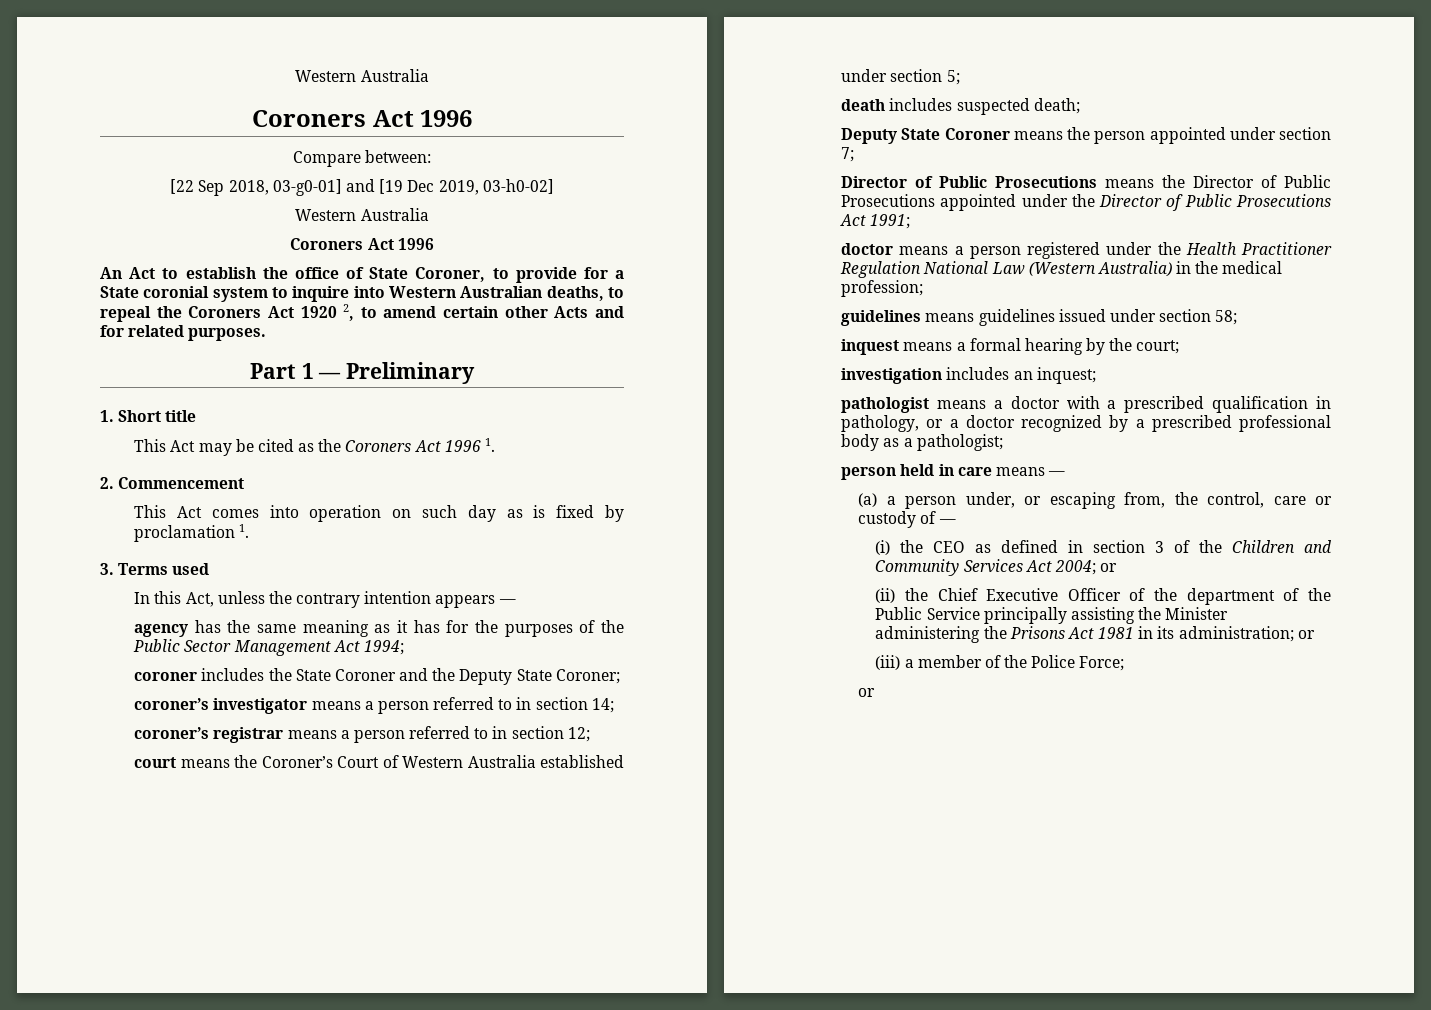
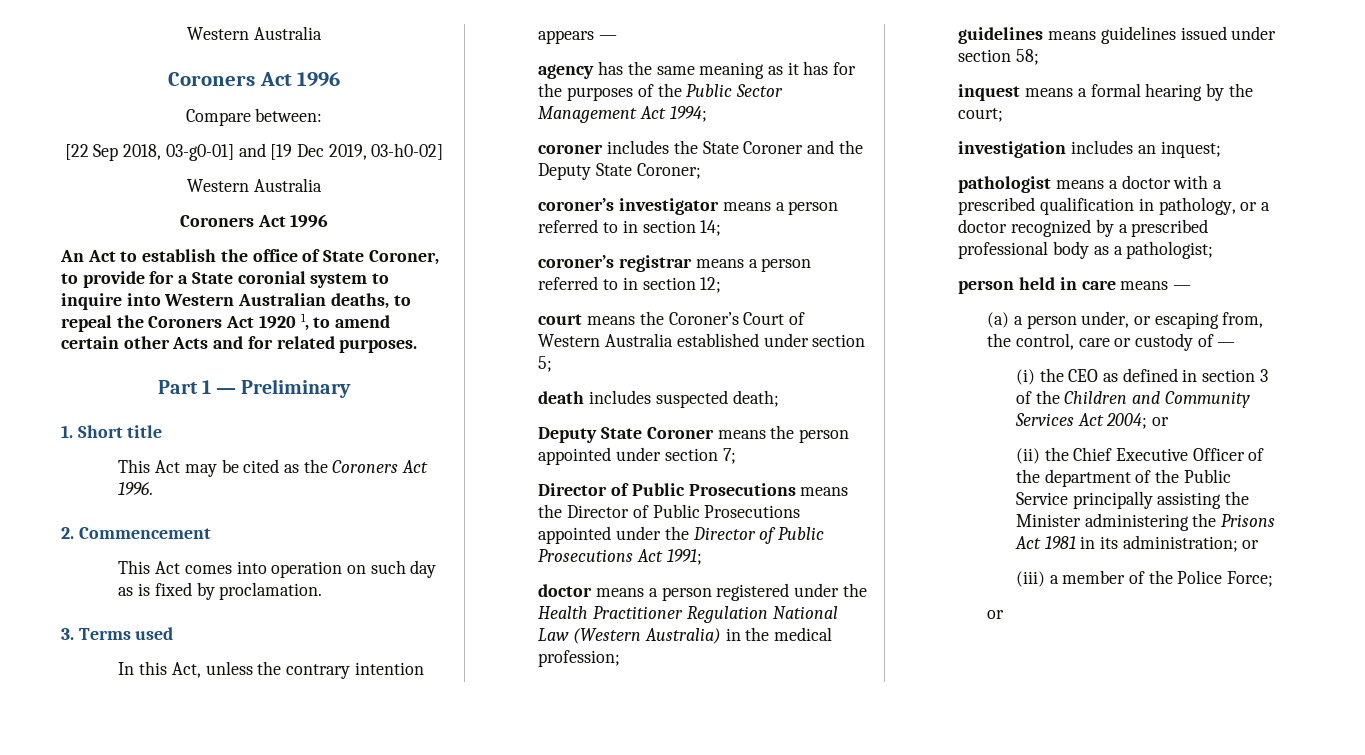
- An Act to establish the office of State Coroner, to provide for a State coronial system to inquire into Western Australian deaths, to repeal the Coroners Act 1920 2, to amend certain other Acts and for related purposes.
+ An Act to establish the office of State Coroner, to provide for a State coronial system to inquire into Western Australian deaths, to repeal the Coroners Act 1920 1, to amend certain other Acts and for related purposes.
- This Act may be cited as the Coroners Act 1996 1.
+ This Act may be cited as the Coroners Act 1996.
- This Act comes into operation on such day as is fixed by proclamation 1.
+ This Act comes into operation on such day as is fixed by proclamation.

